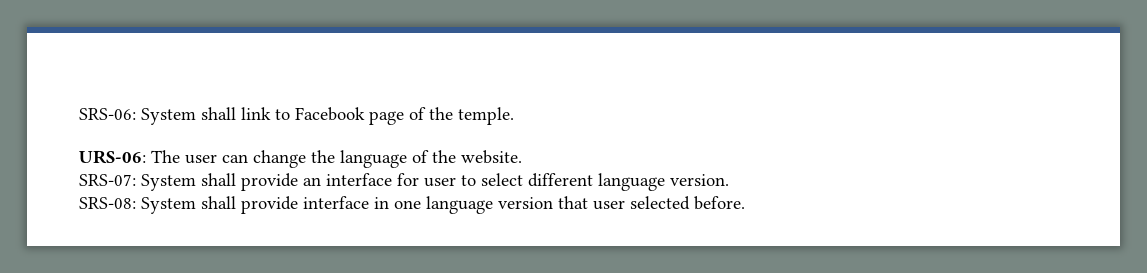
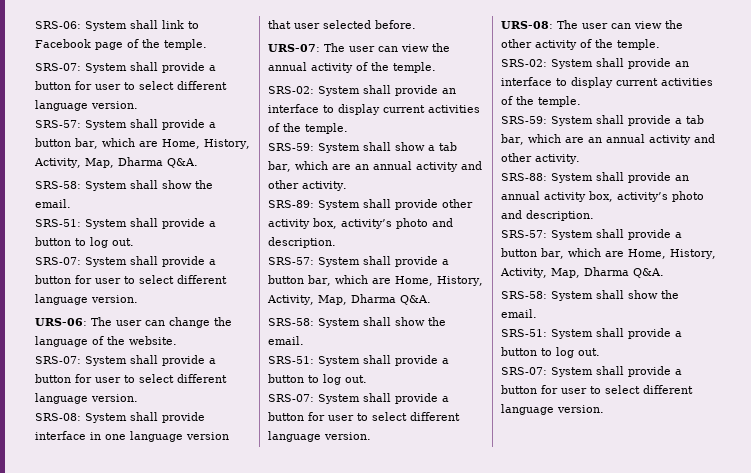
  SRS-06: System shall link to Facebook page of the temple.
+ SRS-07: System shall provide a button for user to select different language version.
+ SRS-57: System shall provide a button bar, which are Home, History, Activity, Map, Dharma Q&A.
+ SRS-58: System shall show the email.
+ SRS-51: System shall provide a button to log out.
+ SRS-07: System shall provide a button for user to select different language version.
  URS-06: The user can change the language of the website.
- SRS-07: System shall provide an interface for user to select different language version.
+ SRS-07: System shall provide a button for user to select different language version.
+ URS-07: The user can view the annual activity of the temple.
+ SRS-02: System shall provide an interface to display current activities of the temple.
+ SRS-59: System shall show a tab bar, which are an annual activity and other activity.
+ SRS-89: System shall provide other activity box, activity’s photo and description.
+ SRS-57: System shall provide a button bar, which are Home, History, Activity, Map, Dharma Q&A.
+ SRS-58: System shall show the email.
+ SRS-51: System shall provide a button to log out.
+ SRS-07: System shall provide a button for user to select different language version.
+ URS-08: The user can view the other activity of the temple.
+ SRS-02: System shall provide an interface to display current activities of the temple.
+ SRS-59: System shall provide a tab bar, which are an annual activity and other activity.
+ SRS-88: System shall provide an annual activity box, activity’s photo and description.
+ SRS-57: System shall provide a button bar, which are Home, History, Activity, Map, Dharma Q&A.
+ SRS-58: System shall show the email.
+ SRS-51: System shall provide a button to log out.
+ SRS-07: System shall provide a button for user to select different language version.

